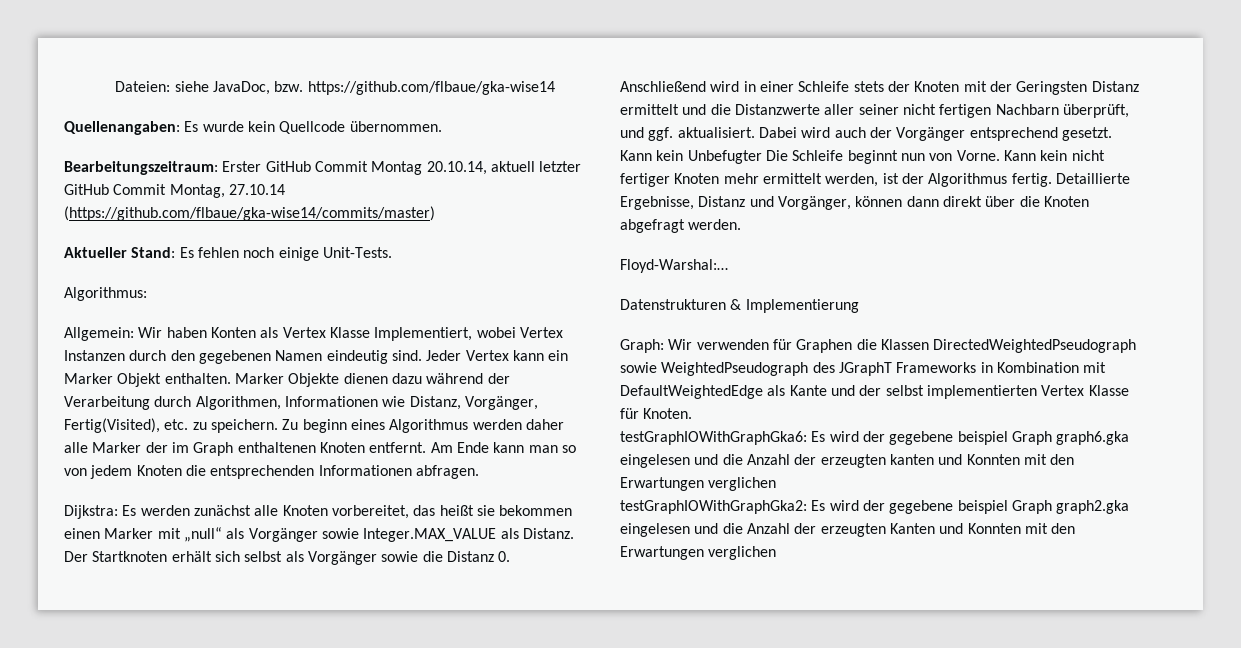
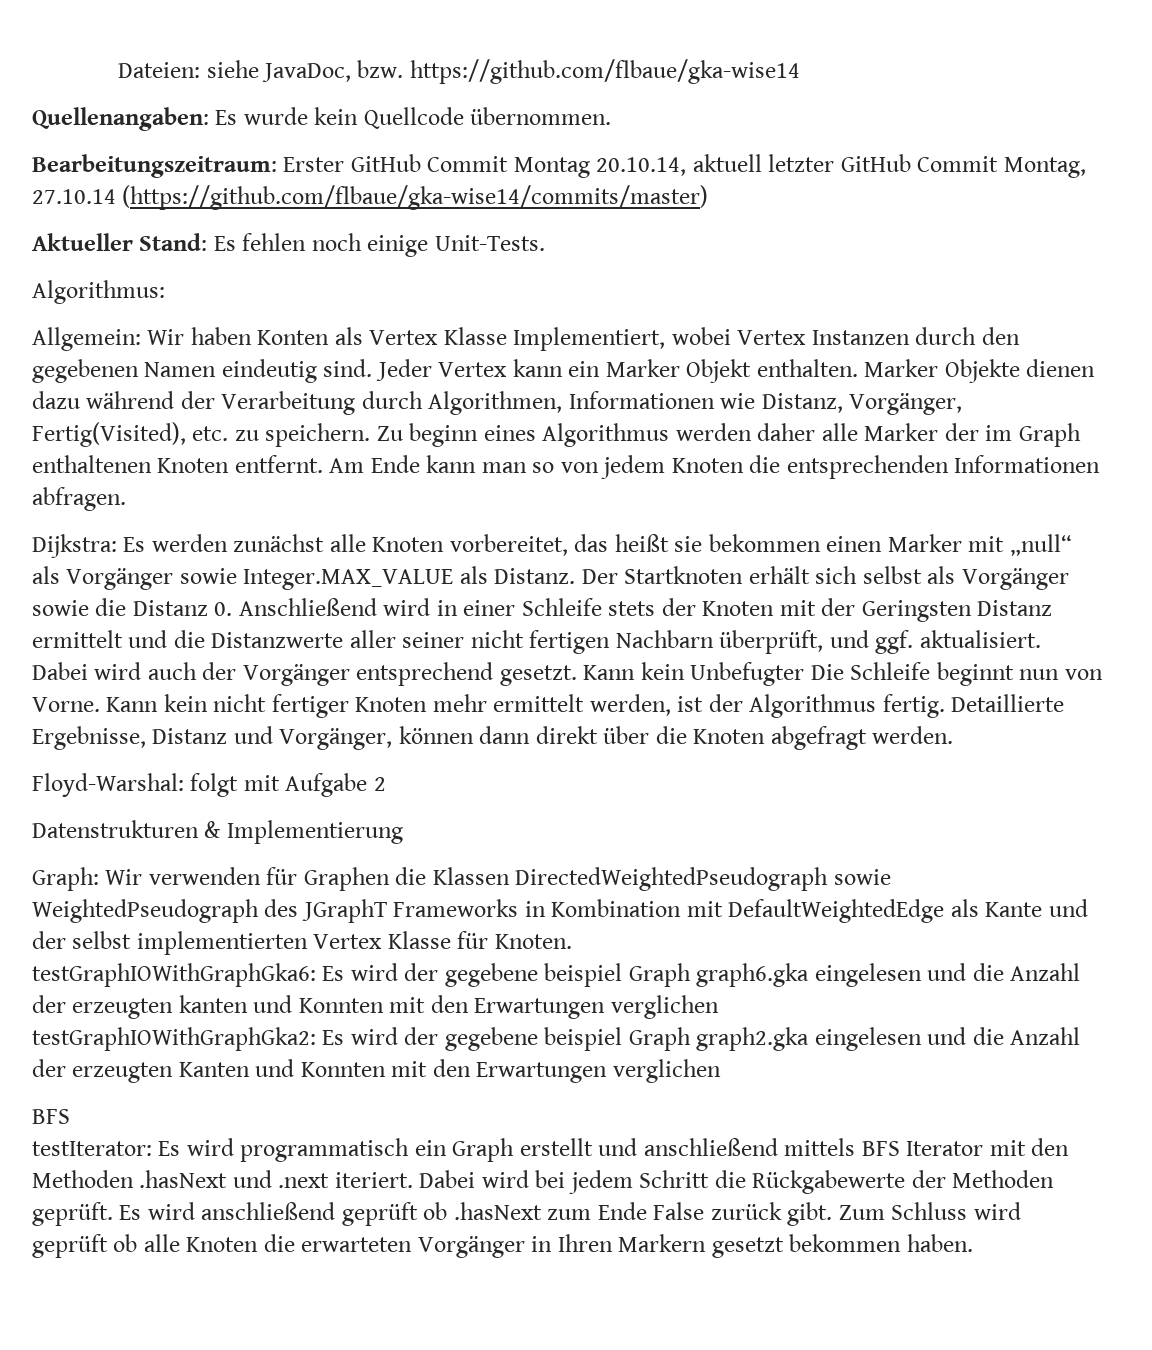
- Floyd-Warshal:…
+ Floyd-Warshal: folgt mit Aufgabe 2
  testGraphIOWithGraphGka2: Es wird der gegebene beispiel Graph graph2.gka eingelesen und die Anzahl der erzeugten Kanten und Konnten mit den Erwartungen verglichen
+ BFS
+ testIterator: Es wird programmatisch ein Graph erstellt und anschließend mittels BFS Iterator mit den Methoden .hasNext und .next iteriert. Dabei wird bei jedem Schritt die Rückgabewerte der Methoden geprüft. Es wird anschließend geprüft ob .hasNext zum Ende False zurück gibt. Zum Schluss wird geprüft ob alle Knoten die erwarteten Vorgänger in Ihren Markern gesetzt bekommen haben.

